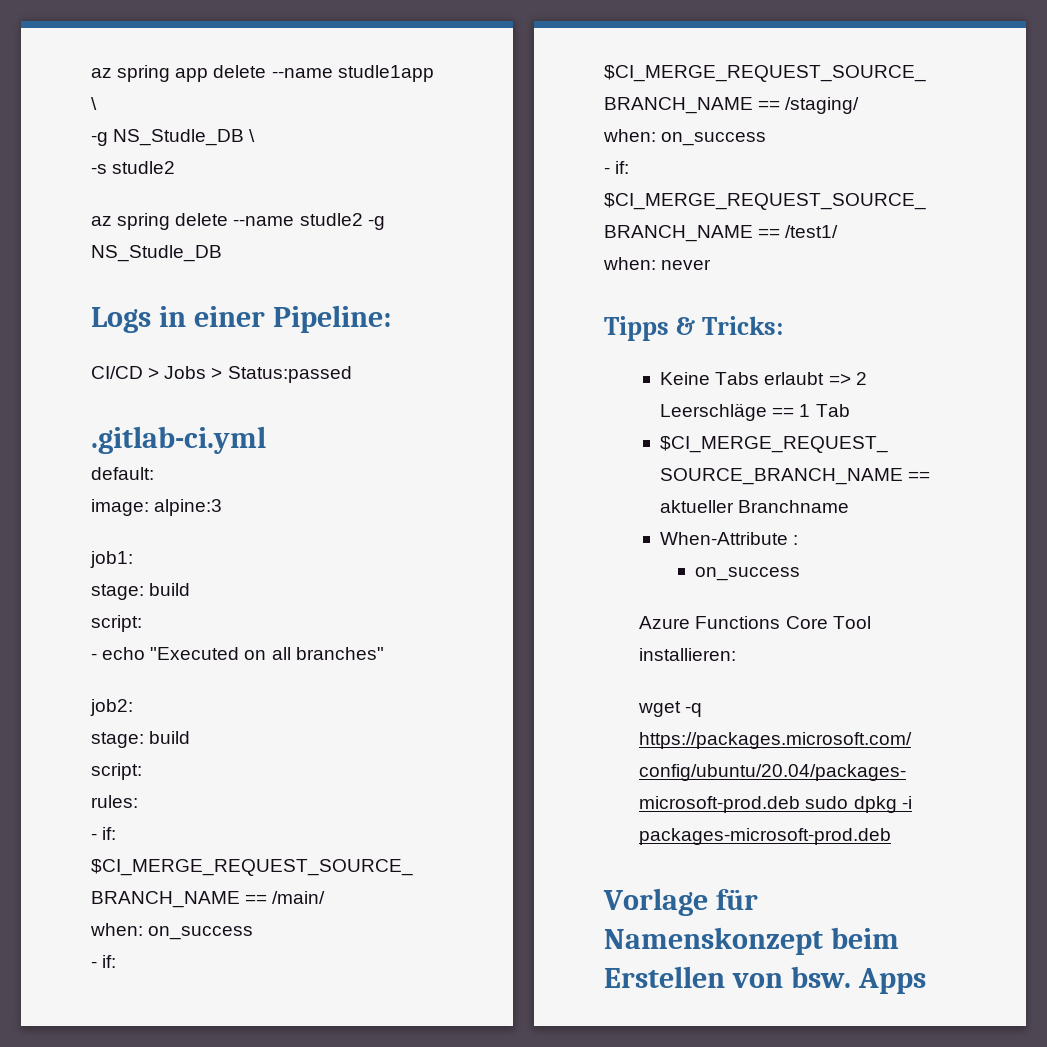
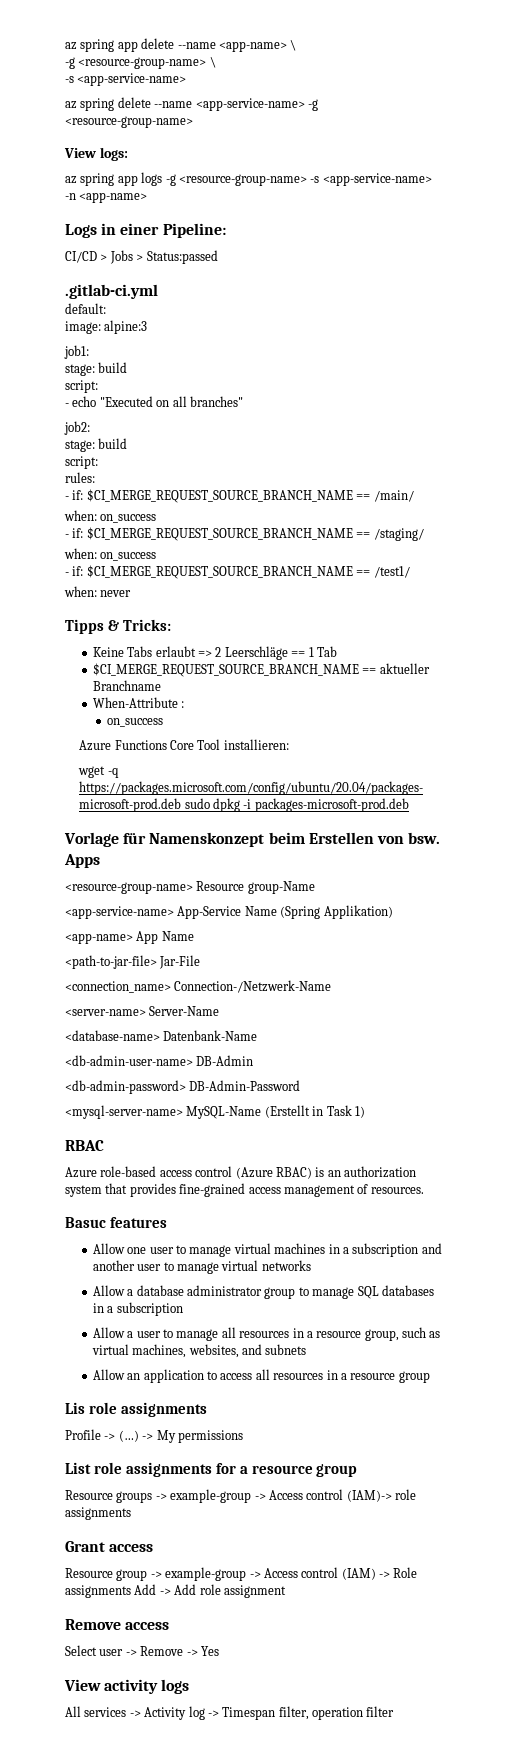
- az spring app delete --name studle1app \
+ az spring app delete --name <app-name> \
- -g NS_Studle_DB \
- -s studle2
+ -g <resource-group-name> \
+ -s <app-service-name>
- az spring delete --name studle2 -g NS_Studle_DB
+ az spring delete --name <app-service-name> -g <resource-group-name>
+ View logs:
+ az spring app logs -g <resource-group-name> -s <app-service-name> -n <app-name>
+ <resource-group-name> Resource group-Name
+ <app-service-name> App-Service Name (Spring Applikation)
+ <app-name> App Name
+ <path-to-jar-file> Jar-File
+ <connection_name> Connection-/Netzwerk-Name
+ <server-name> Server-Name
+ <database-name> Datenbank-Name
+ <db-admin-user-name> DB-Admin
+ <db-admin-password> DB-Admin-Password
+ <mysql-server-name> MySQL-Name (Erstellt in Task 1)
+ RBAC
+ Azure role-based access control (Azure RBAC) is an authorization system that provides fine-grained access management of resources.
+ Basuc features
+ Allow one user to manage virtual machines in a subscription and another user to manage virtual networks
+ Allow a database administrator group to manage SQL databases in a subscription
+ Allow a user to manage all resources in a resource group, such as virtual machines, websites, and subnets
+ Allow an application to access all resources in a resource group
+ Lis role assignments
+ Profile -> (…) -> My permissions
+ List role assignments for a resource group
+ Resource groups -> example-group -> Access control (IAM)-> role assignments
+ Grant access
+ Resource group -> example-group -> Access control (IAM) -> Role assignments Add -> Add role assignment
+ Remove access
+ Select user -> Remove -> Yes
+ View activity logs
+ All services -> Activity log -> Timespan filter, operation filter

